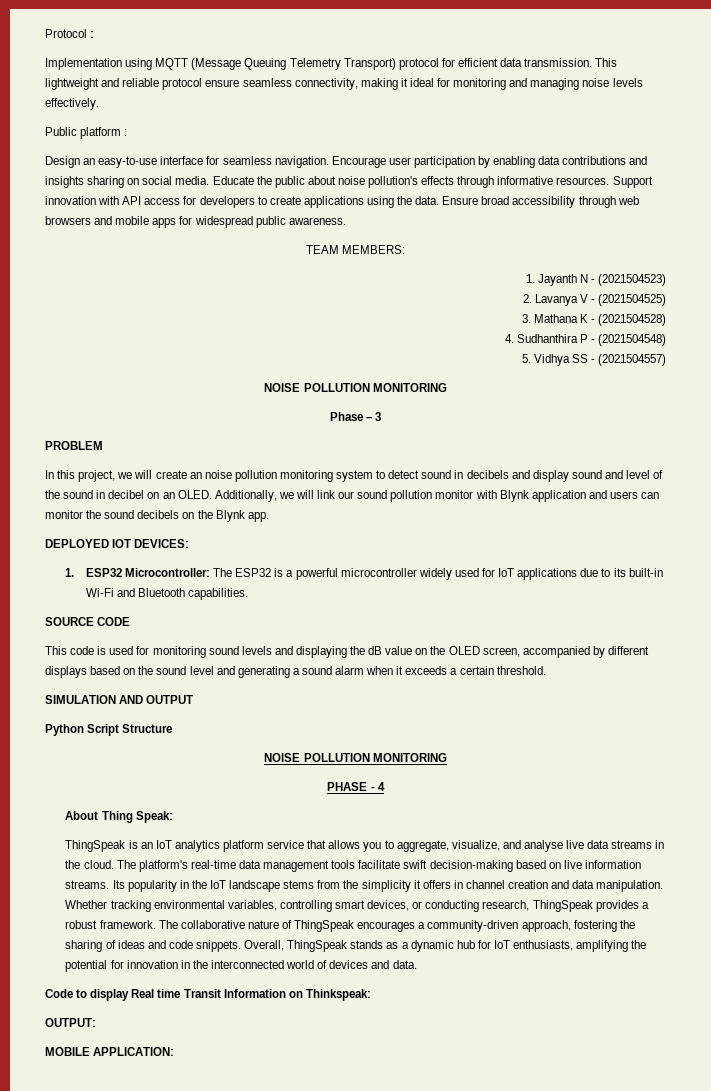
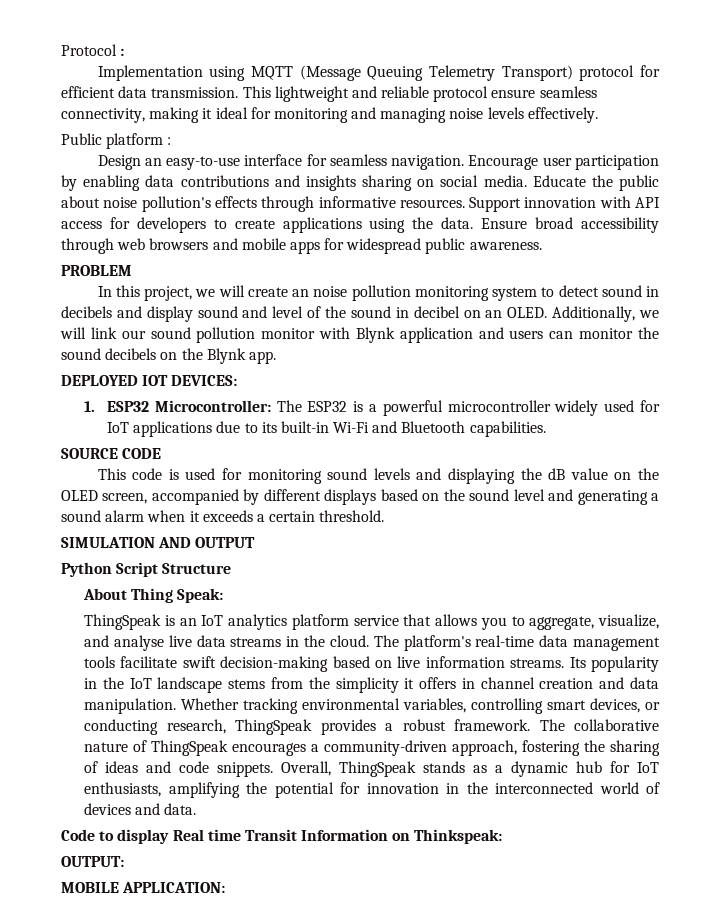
- TEAM MEMBERS:
- 1. Jayanth N - (2021504523)
- 2. Lavanya V - (2021504525)
- 3. Mathana K - (2021504528)
- 4. Sudhanthira P - (2021504548)
- 5. Vidhya SS - (2021504557)
- NOISE POLLUTION MONITORING
- Phase – 3
  Python Script Structure
- NOISE POLLUTION MONITORING
- PHASE - 4

